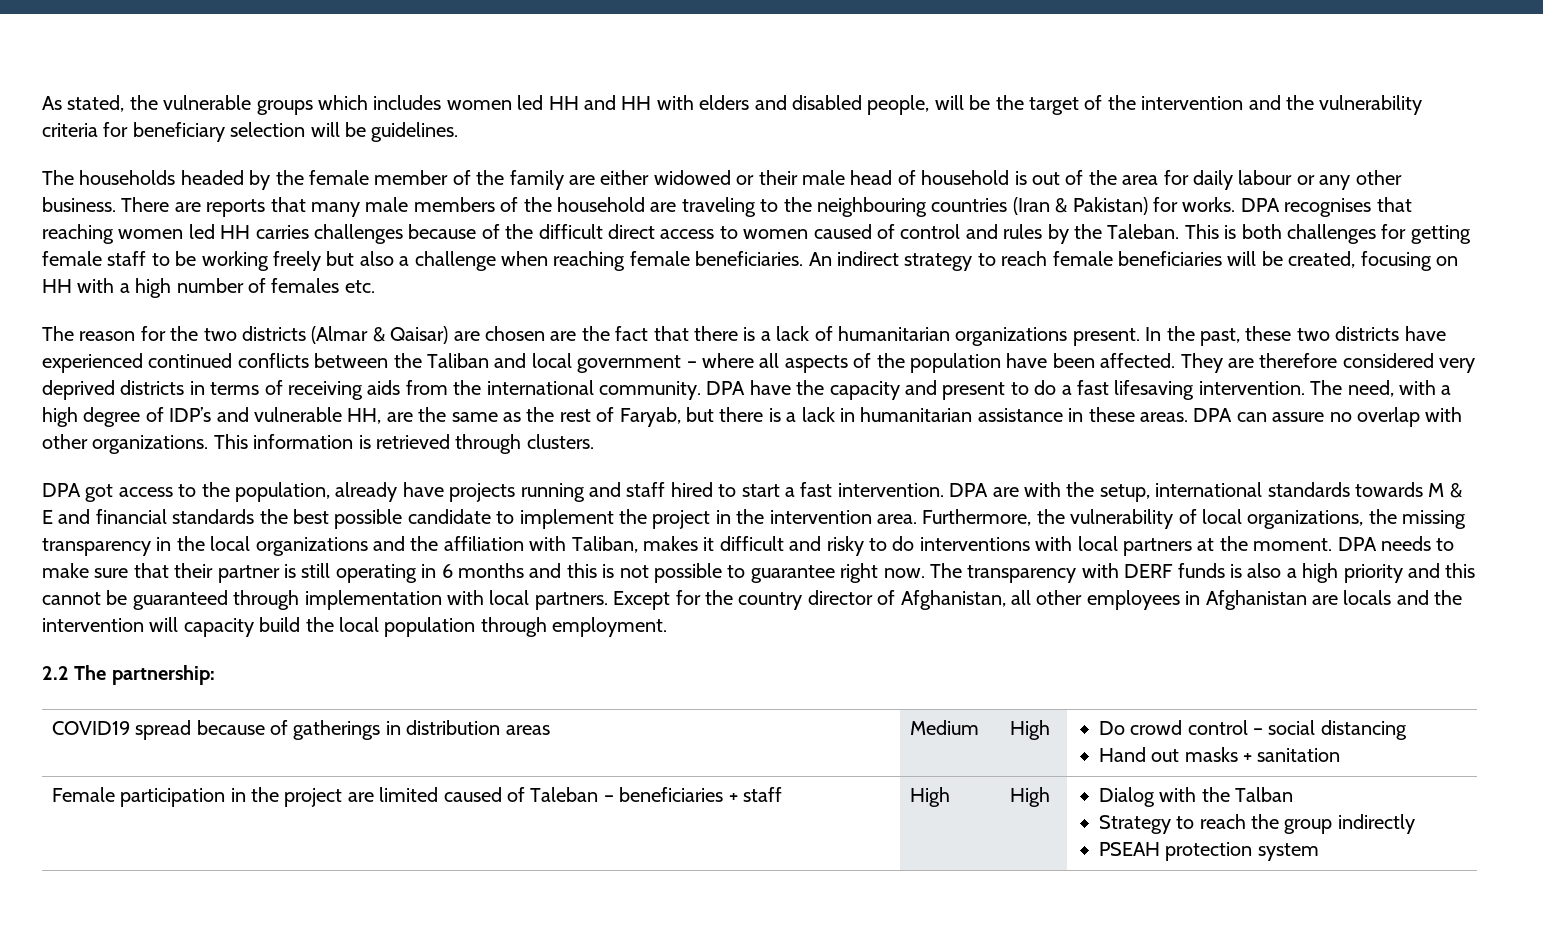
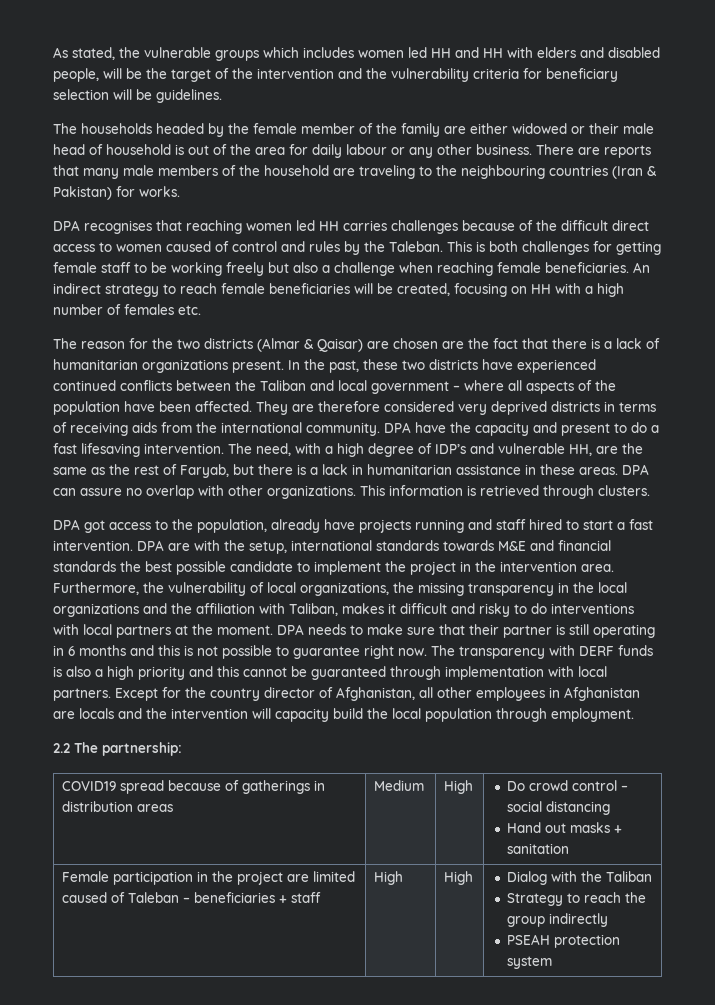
- There are reports that many male members of the household are traveling to the neighbouring countries (Iran & Pakistan) for works. DPA recognises that reaching women led HH carries challenges because of the difficult direct access to women caused of control and rules by the Taleban.
+ There are reports that many male members of the household are traveling to the neighbouring countries (Iran & Pakistan) for works.
+ DPA recognises that reaching women led HH carries challenges because of the difficult direct access to women caused of control and rules by the Taleban.
- DPA are with the setup, international standards towards M & E and financial standards the best possible candidate to implement the project in the intervention area.
+ DPA are with the setup, international standards towards M&E and financial standards the best possible candidate to implement the project in the intervention area.
- Female participation in the project are limited caused of Taleban – beneficiaries + staff | High | High | Dialog with the Talban
+ Female participation in the project are limited caused of Taleban – beneficiaries + staff | High | High | Dialog with the Taliban

